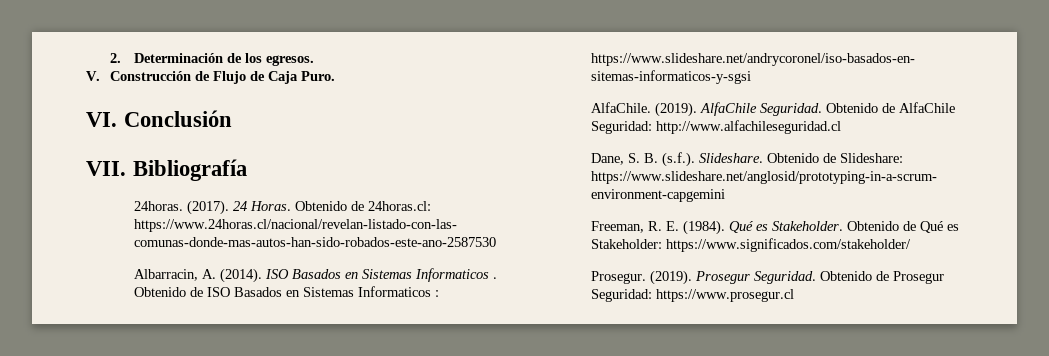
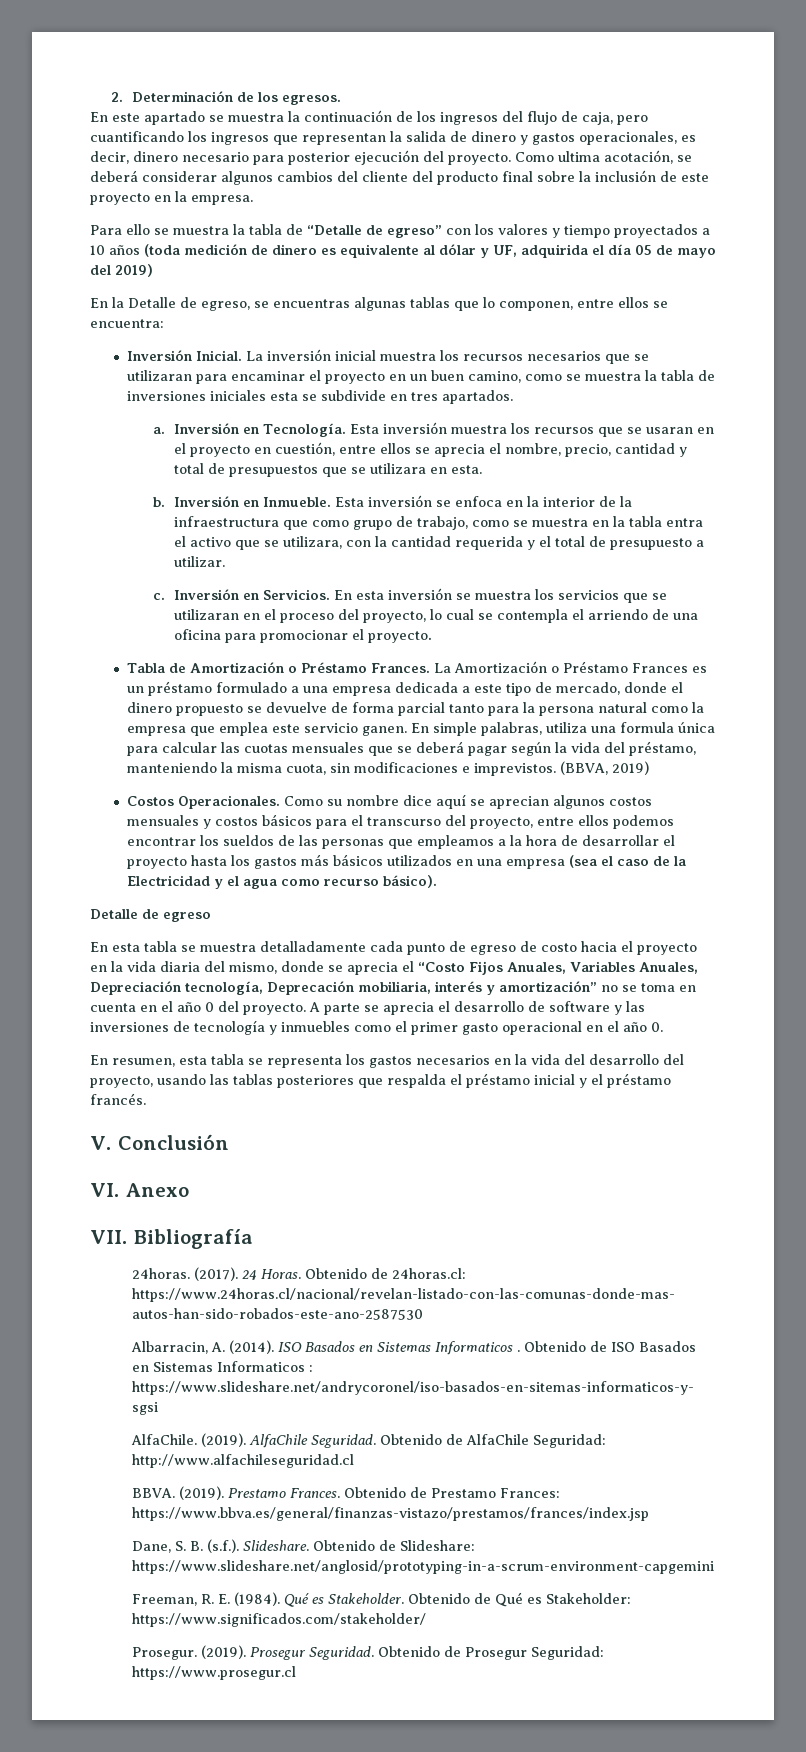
- V. Construcción de Flujo de Caja Puro.
- VI. Conclusión
+ En este apartado se muestra la continuación de los ingresos del flujo de caja, pero cuantificando los ingresos que representan la salida de dinero y gastos operacionales, es decir, dinero necesario para posterior ejecución del proyecto. Como ultima acotación, se deberá considerar algunos cambios del cliente del producto final sobre la inclusión de este proyecto en la empresa.
+ Para ello se muestra la tabla de “Detalle de egreso” con los valores y tiempo proyectados a 10 años (toda medición de dinero es equivalente al dólar y UF, adquirida el día 05 de mayo del 2019)
+ En la Detalle de egreso, se encuentras algunas tablas que lo componen, entre ellos se encuentra:
+ Inversión Inicial. La inversión inicial muestra los recursos necesarios que se utilizaran para encaminar el proyecto en un buen camino, como se muestra la tabla de inversiones iniciales esta se subdivide en tres apartados.
+ a. Inversión en Tecnología. Esta inversión muestra los recursos que se usaran en el proyecto en cuestión, entre ellos se aprecia el nombre, precio, cantidad y total de presupuestos que se utilizara en esta.
+ b. Inversión en Inmueble. Esta inversión se enfoca en la interior de la infraestructura que como grupo de trabajo, como se muestra en la tabla entra el activo que se utilizara, con la cantidad requerida y el total de presupuesto a utilizar.
+ c. Inversión en Servicios. En esta inversión se muestra los servicios que se utilizaran en el proceso del proyecto, lo cual se contempla el arriendo de una oficina para promocionar el proyecto.
+ Tabla de Amortización o Préstamo Frances. La Amortización o Préstamo Frances es un préstamo formulado a una empresa dedicada a este tipo de mercado, donde el dinero propuesto se devuelve de forma parcial tanto para la persona natural como la empresa que emplea este servicio ganen. En simple palabras, utiliza una formula única para calcular las cuotas mensuales que se deberá pagar según la vida del préstamo, manteniendo la misma cuota, sin modificaciones e imprevistos. (BBVA, 2019)
+ Costos Operacionales. Como su nombre dice aquí se aprecian algunos costos mensuales y costos básicos para el transcurso del proyecto, entre ellos podemos encontrar los sueldos de las personas que empleamos a la hora de desarrollar el proyecto hasta los gastos más básicos utilizados en una empresa (sea el caso de la Electricidad y el agua como recurso básico).
+ Detalle de egreso
+ En esta tabla se muestra detalladamente cada punto de egreso de costo hacia el proyecto en la vida diaria del mismo, donde se aprecia el “Costo Fijos Anuales, Variables Anuales, Depreciación tecnología, Deprecación mobiliaria, interés y amortización” no se toma en cuenta en el año 0 del proyecto. A parte se aprecia el desarrollo de software y las inversiones de tecnología y inmuebles como el primer gasto operacional en el año 0.
+ En resumen, esta tabla se representa los gastos necesarios en la vida del desarrollo del proyecto, usando las tablas posteriores que respalda el préstamo inicial y el préstamo francés.
+ V. Conclusión
+ VI. Anexo
+ BBVA. (2019). Prestamo Frances. Obtenido de Prestamo Frances: https://www.bbva.es/general/finanzas-vistazo/prestamos/frances/index.jsp

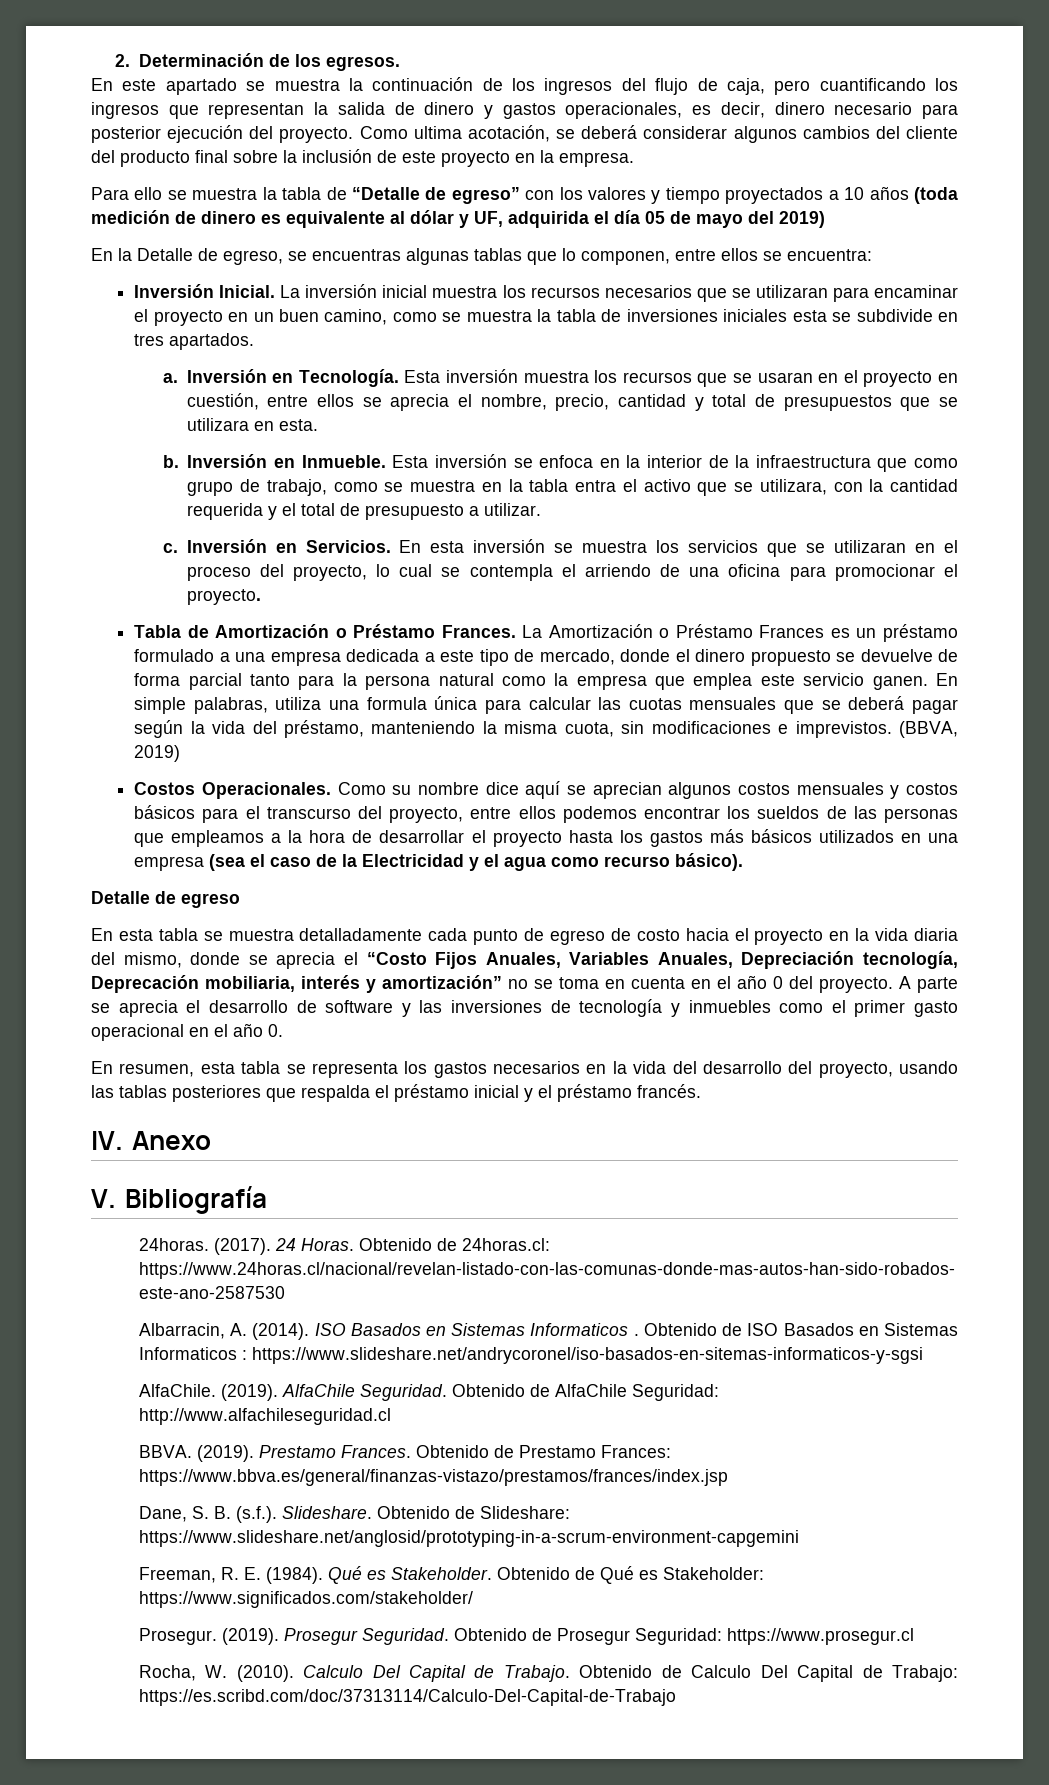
- V. Conclusión
- VI. Anexo
+ IV. Anexo
- VII. Bibliografía
+ V. Bibliografía
+ Rocha, W. (2010). Calculo Del Capital de Trabajo. Obtenido de Calculo Del Capital de Trabajo: https://es.scribd.com/doc/37313114/Calculo-Del-Capital-de-Trabajo

